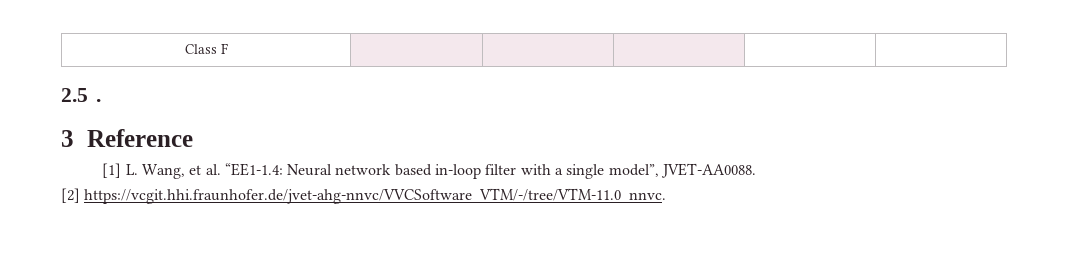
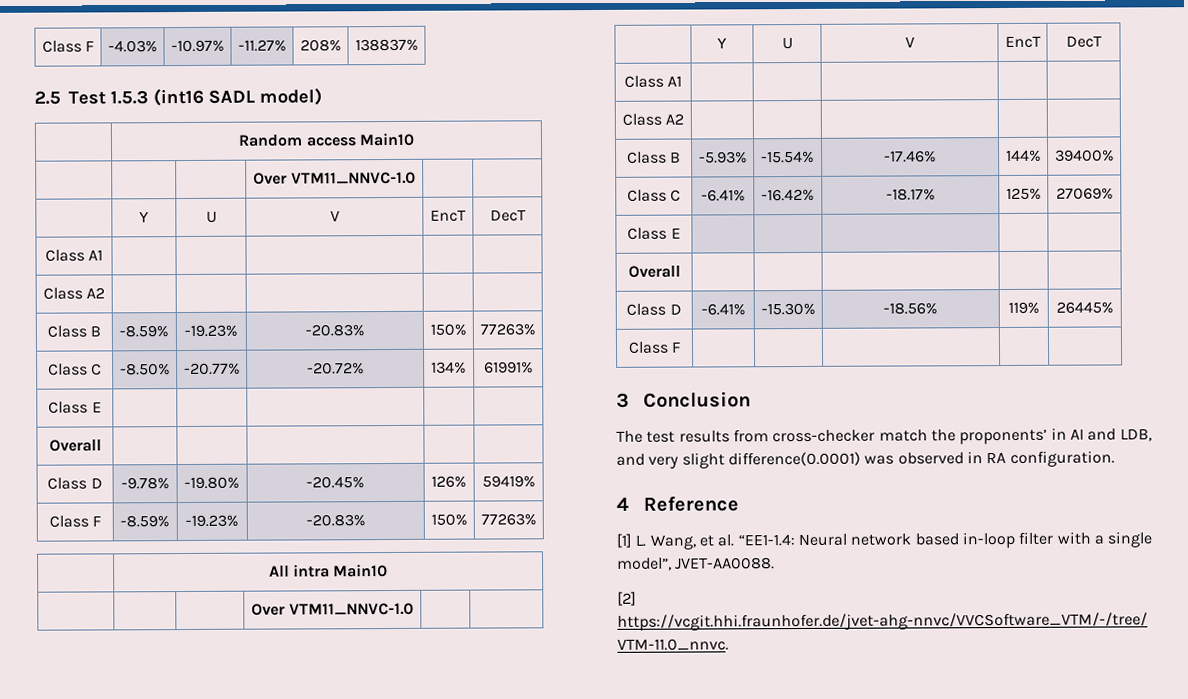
+ Class F | -4.03% | -10.97% | -11.27% | 208% | 138837%
+ 2.5 Test 1.5.3 (int16 SADL model)
+ | Random access Main10
+ | | | Over VTM11_NNVC-1.0 | |
+ | Y | U | V | EncT | DecT
+ Class A1 | | | | |
+ Class A2 | | | | |
+ Class B | -8.59% | -19.23% | -20.83% | 150% | 77263%
+ Class C | -8.50% | -20.77% | -20.72% | 134% | 61991%
+ Class E | | | | |
+ Overall | | | | |
+ Class D | -9.78% | -19.80% | -20.45% | 126% | 59419%
+ Class F | -8.59% | -19.23% | -20.83% | 150% | 77263%
+ | All intra Main10
+ | | | Over VTM11_NNVC-1.0 | |
+ | Y | U | V | EncT | DecT
+ Class A1 | | | | |
+ Class A2 | | | | |
+ Class B | -5.93% | -15.54% | -17.46% | 144% | 39400%
+ Class C | -6.41% | -16.42% | -18.17% | 125% | 27069%
+ Class E | | | | |
+ Overall | | | | |
+ Class D | -6.41% | -15.30% | -18.56% | 119% | 26445%
  Class F | | | | |
- 2.5 .
- 3 Reference
+ 3 Conclusion
+ The test results from cross-checker match the proponents’ in AI and LDB, and very slight difference(0.0001) was observed in RA configuration.
+ 4 Reference

